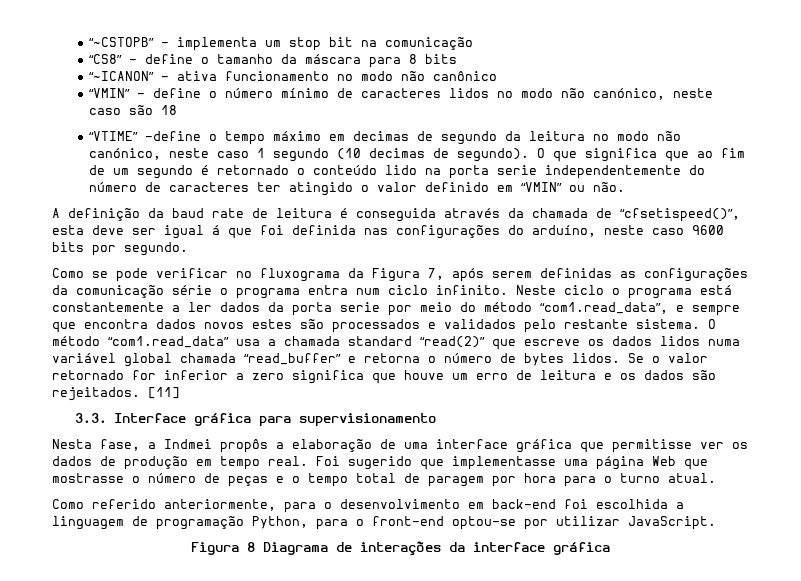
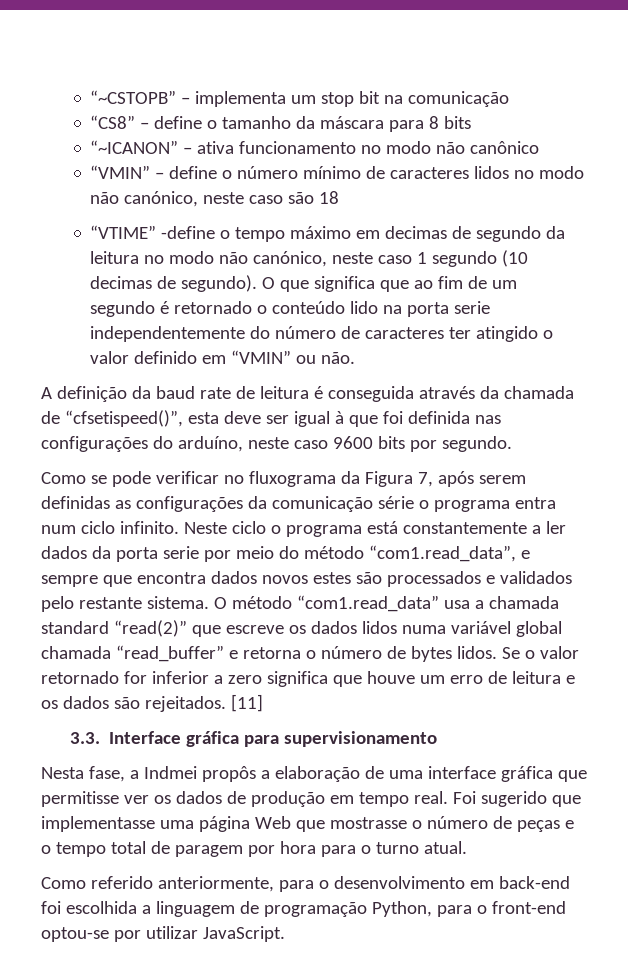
- A definição da baud rate de leitura é conseguida através da chamada de “cfsetispeed()”, esta deve ser igual á que foi definida nas configurações do arduíno, neste caso 9600 bits por segundo.
+ A definição da baud rate de leitura é conseguida através da chamada de “cfsetispeed()”, esta deve ser igual à que foi definida nas configurações do arduíno, neste caso 9600 bits por segundo.
- Figura 8 Diagrama de interações da interface gráfica

